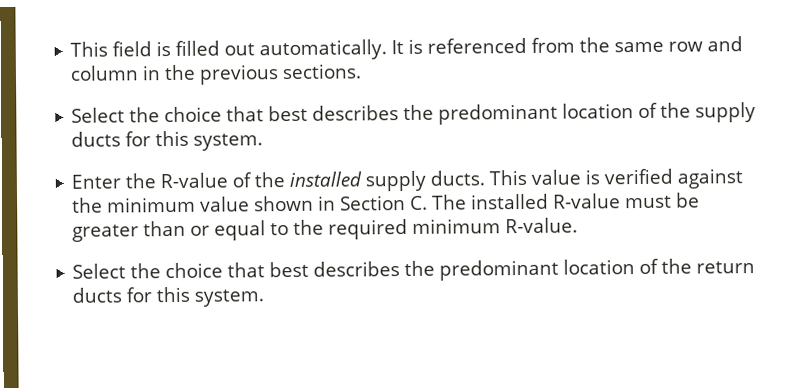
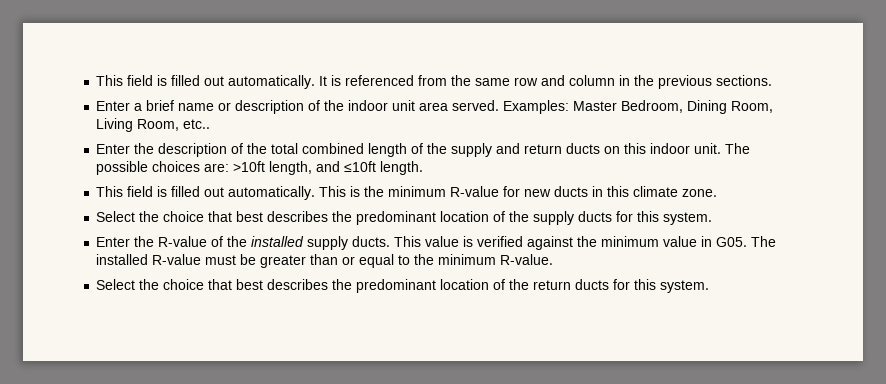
+ Enter a brief name or description of the indoor unit area served. Examples: Master Bedroom, Dining Room, Living Room, etc..
+ Enter the description of the total combined length of the supply and return ducts on this indoor unit. The possible choices are: >10ft length, and ≤10ft length.
+ This field is filled out automatically. This is the minimum R-value for new ducts in this climate zone.
- This value is verified against the minimum value shown in Section C. The installed R-value must be greater than or equal to the required minimum R-value.
+ This value is verified against the minimum value in G05. The installed R-value must be greater than or equal to the minimum R-value.

